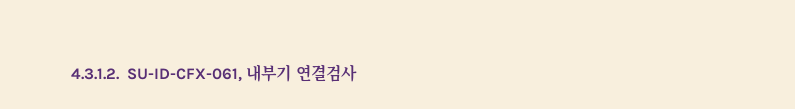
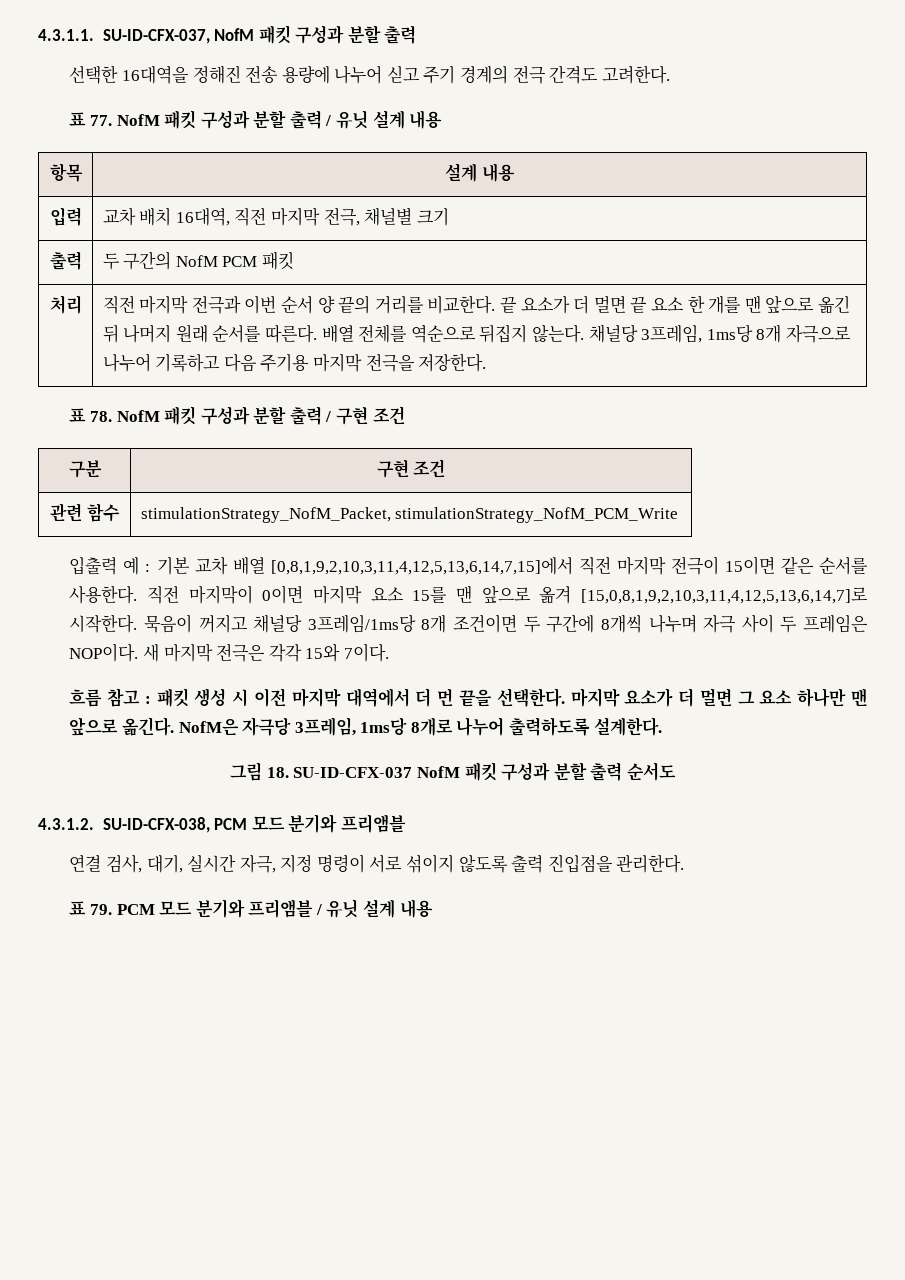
- 4.3.1.2. SU-ID-CFX-061, 내부기 연결검사
+ 4.3.1.1. SU-ID-CFX-037, NofM 패킷 구성과 분할 출력
+ 선택한 16대역을 정해진 전송 용량에 나누어 싣고 주기 경계의 전극 간격도 고려한다.
+ 표 77. NofM 패킷 구성과 분할 출력 / 유닛 설계 내용
+ 항목 | 설계 내용
+ 입력 | 교차 배치 16대역, 직전 마지막 전극, 채널별 크기
+ 출력 | 두 구간의 NofM PCM 패킷
+ 처리 | 직전 마지막 전극과 이번 순서 양 끝의 거리를 비교한다. 끝 요소가 더 멀면 끝 요소 한 개를 맨 앞으로 옮긴 뒤 나머지 원래 순서를 따른다. 배열 전체를 역순으로 뒤집지 않는다. 채널당 3프레임, 1ms당 8개 자극으로 나누어 기록하고 다음 주기용 마지막 전극을 저장한다.
+ 표 78. NofM 패킷 구성과 분할 출력 / 구현 조건
+ 구분 | 구현 조건
+ 관련 함수 | stimulationStrategy_NofM_Packet, stimulationStrategy_NofM_PCM_Write
+ 입출력 예 : 기본 교차 배열 [0,8,1,9,2,10,3,11,4,12,5,13,6,14,7,15]에서 직전 마지막 전극이 15이면 같은 순서를 사용한다. 직전 마지막이 0이면 마지막 요소 15를 맨 앞으로 옮겨 [15,0,8,1,9,2,10,3,11,4,12,5,13,6,14,7]로 시작한다. 묵음이 꺼지고 채널당 3프레임/1ms당 8개 조건이면 두 구간에 8개씩 나누며 자극 사이 두 프레임은 NOP이다. 새 마지막 전극은 각각 15와 7이다.
+ 흐름 참고 : 패킷 생성 시 이전 마지막 대역에서 더 먼 끝을 선택한다. 마지막 요소가 더 멀면 그 요소 하나만 맨 앞으로 옮긴다. NofM은 자극당 3프레임, 1ms당 8개로 나누어 출력하도록 설계한다.
+ 그림 18. SU-ID-CFX-037 NofM 패킷 구성과 분할 출력 순서도
+ 4.3.1.2. SU-ID-CFX-038, PCM 모드 분기와 프리앰블
+ 연결 검사, 대기, 실시간 자극, 지정 명령이 서로 섞이지 않도록 출력 진입점을 관리한다.
+ 표 79. PCM 모드 분기와 프리앰블 / 유닛 설계 내용

